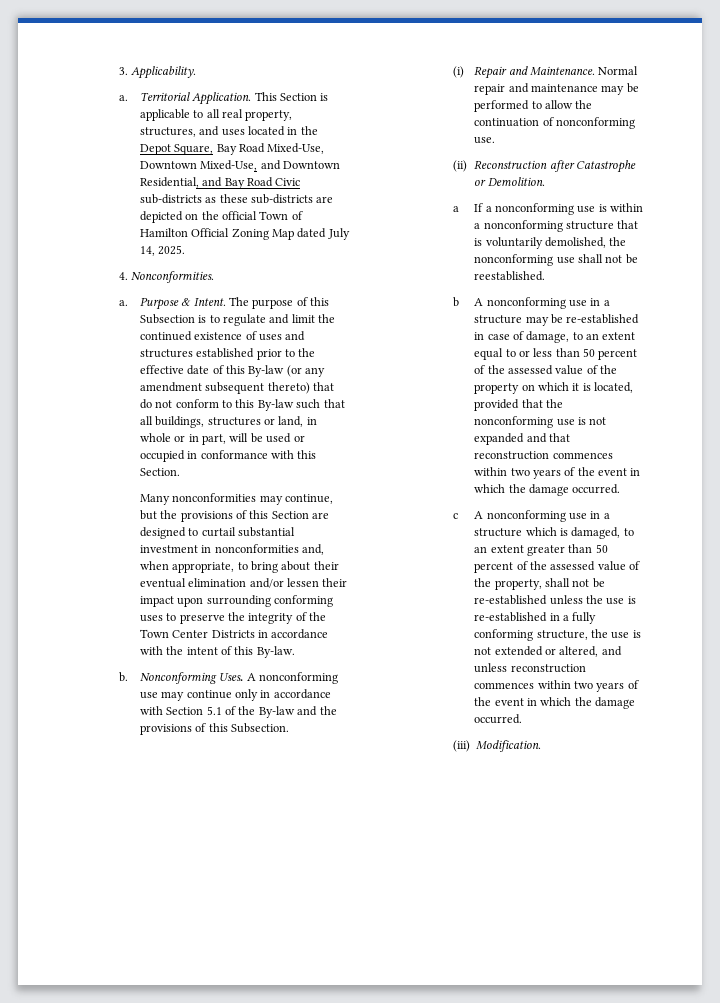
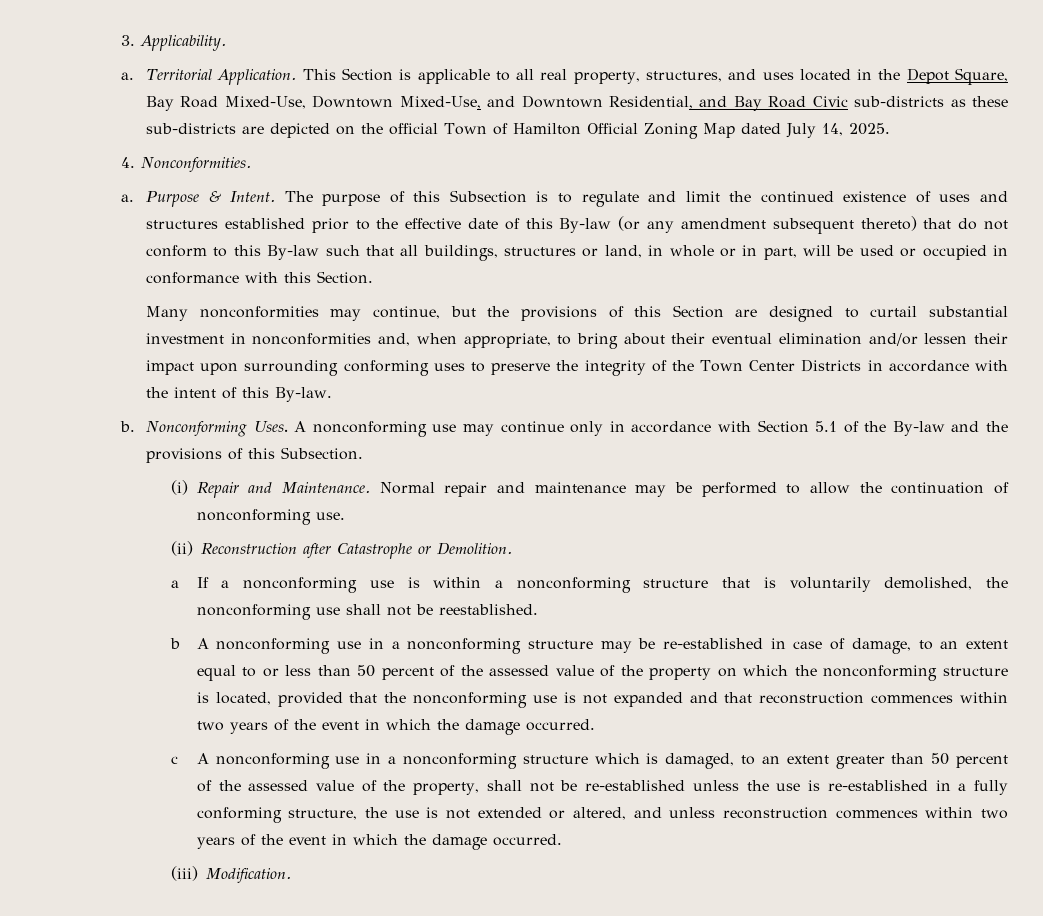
- b A nonconforming use in a structure may be re-established in case of damage, to an extent equal to or less than 50 percent of the assessed value of the property on which it is located, provided that the nonconforming use is not expanded and that reconstruction commences within two years of the event in which the damage occurred.
+ b A nonconforming use in a nonconforming structure may be re-established in case of damage, to an extent equal to or less than 50 percent of the assessed value of the property on which the nonconforming structure is located, provided that the nonconforming use is not expanded and that reconstruction commences within two years of the event in which the damage occurred.
- c A nonconforming use in a structure which is damaged, to an extent greater than 50 percent of the assessed value of the property, shall not be re-established unless the use is re-established in a fully conforming structure, the use is not extended or altered, and unless reconstruction commences within two years of the event in which the damage occurred.
+ c A nonconforming use in a nonconforming structure which is damaged, to an extent greater than 50 percent of the assessed value of the property, shall not be re-established unless the use is re-established in a fully conforming structure, the use is not extended or altered, and unless reconstruction commences within two years of the event in which the damage occurred.

